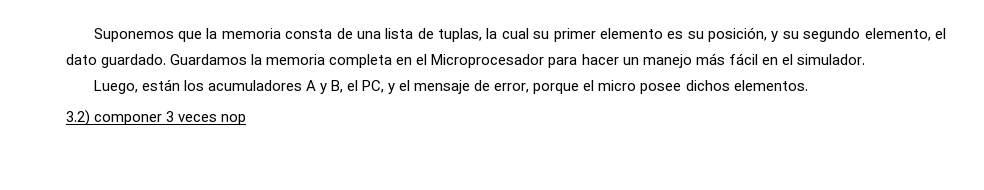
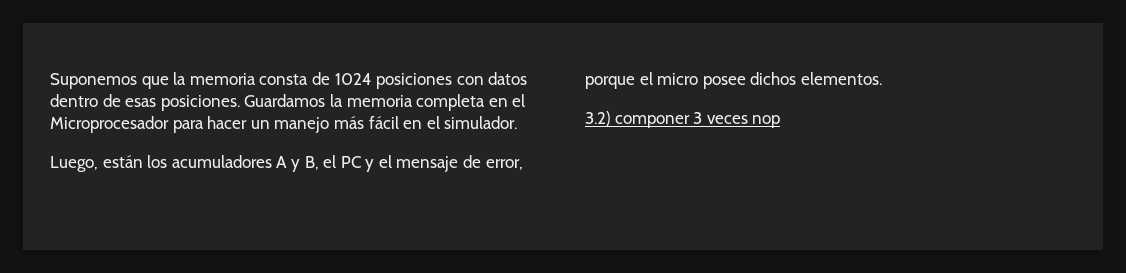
- Suponemos que la memoria consta de una lista de tuplas, la cual su primer elemento es su posición, y su segundo elemento, el dato guardado.
+ Suponemos que la memoria consta de 1024 posiciones con datos dentro de esas posiciones.
- Luego, están los acumuladores A y B, el PC, y el mensaje de error, porque el micro posee dichos elementos.
+ Luego, están los acumuladores A y B, el PC y el mensaje de error, porque el micro posee dichos elementos.

